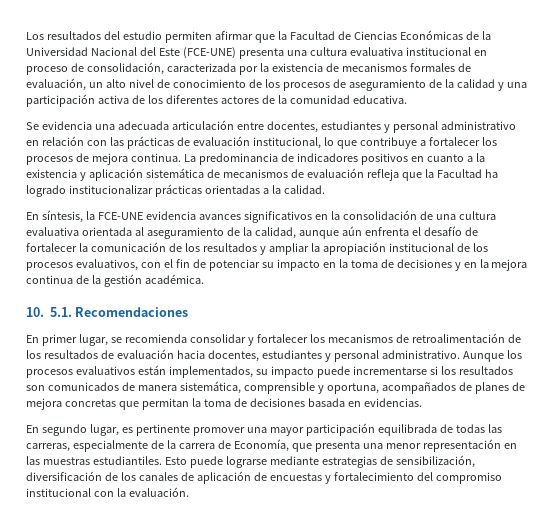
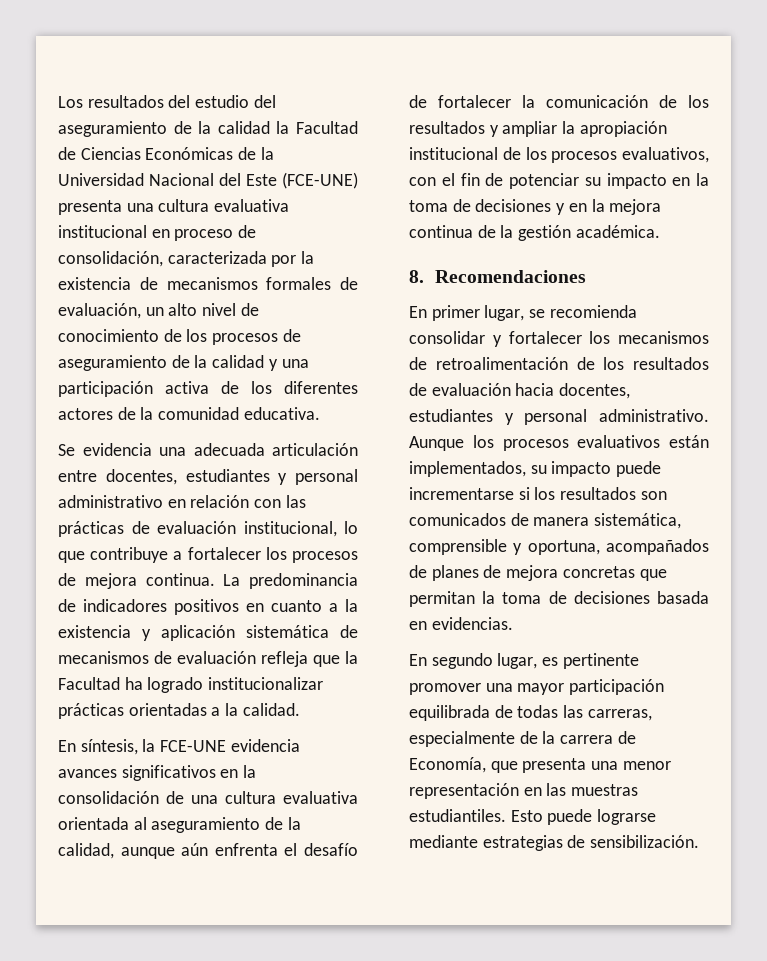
- Los resultados del estudio permiten afirmar que la Facultad de Ciencias Económicas de la Universidad Nacional del Este (FCE-UNE) presenta una cultura evaluativa institucional en proceso de consolidación, caracterizada por la existencia de mecanismos formales de evaluación, un alto nivel de conocimiento de los procesos de aseguramiento de la calidad y una participación activa de los diferentes actores de la comunidad educativa.
+ Los resultados del estudio del aseguramiento de la calidad la Facultad de Ciencias Económicas de la Universidad Nacional del Este (FCE-UNE) presenta una cultura evaluativa institucional en proceso de consolidación, caracterizada por la existencia de mecanismos formales de evaluación, un alto nivel de conocimiento de los procesos de aseguramiento de la calidad y una participación activa de los diferentes actores de la comunidad educativa.
- 10. 5.1. Recomendaciones
+ 8. Recomendaciones
- Esto puede lograrse mediante estrategias de sensibilización, diversificación de los canales de aplicación de encuestas y fortalecimiento del compromiso institucional con la evaluación.
+ Esto puede lograrse mediante estrategias de sensibilización.

